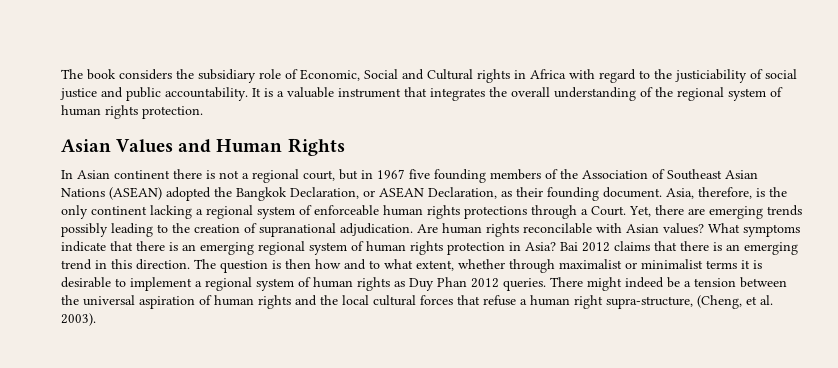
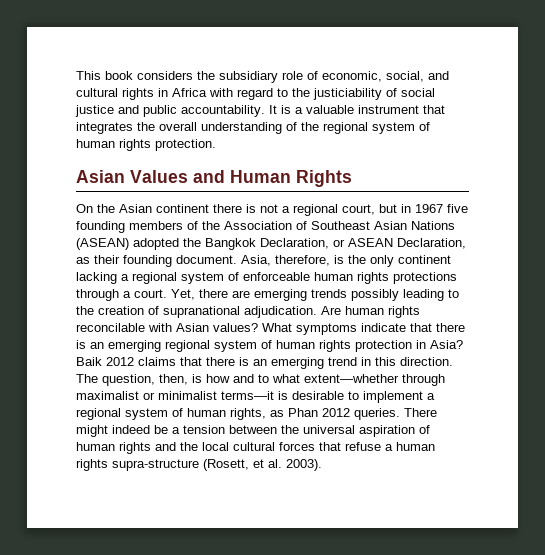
- The book considers the subsidiary role of Economic, Social and Cultural rights in Africa with regard to the justiciability of social justice and public accountability.
+ This book considers the subsidiary role of economic, social, and cultural rights in Africa with regard to the justiciability of social justice and public accountability.
- In Asian continent there is not a regional court, but in 1967 five founding members of the Association of Southeast Asian Nations (ASEAN) adopted the Bangkok Declaration, or ASEAN Declaration, as their founding document.
+ On the Asian continent there is not a regional court, but in 1967 five founding members of the Association of Southeast Asian Nations (ASEAN) adopted the Bangkok Declaration, or ASEAN Declaration, as their founding document.
- Asia, therefore, is the only continent lacking a regional system of enforceable human rights protections through a Court.
+ Asia, therefore, is the only continent lacking a regional system of enforceable human rights protections through a court.
- Bai 2012 claims that there is an emerging trend in this direction.
+ Baik 2012 claims that there is an emerging trend in this direction.
- The question is then how and to what extent, whether through maximalist or minimalist terms it is desirable to implement a regional system of human rights as Duy Phan 2012 queries.
+ The question, then, is how and to what extent—whether through maximalist or minimalist terms—it is desirable to implement a regional system of human rights, as Phan 2012 queries.
- There might indeed be a tension between the universal aspiration of human rights and the local cultural forces that refuse a human right supra-structure, (Cheng, et al. 2003).
+ There might indeed be a tension between the universal aspiration of human rights and the local cultural forces that refuse a human rights supra-structure (Rosett, et al. 2003).

